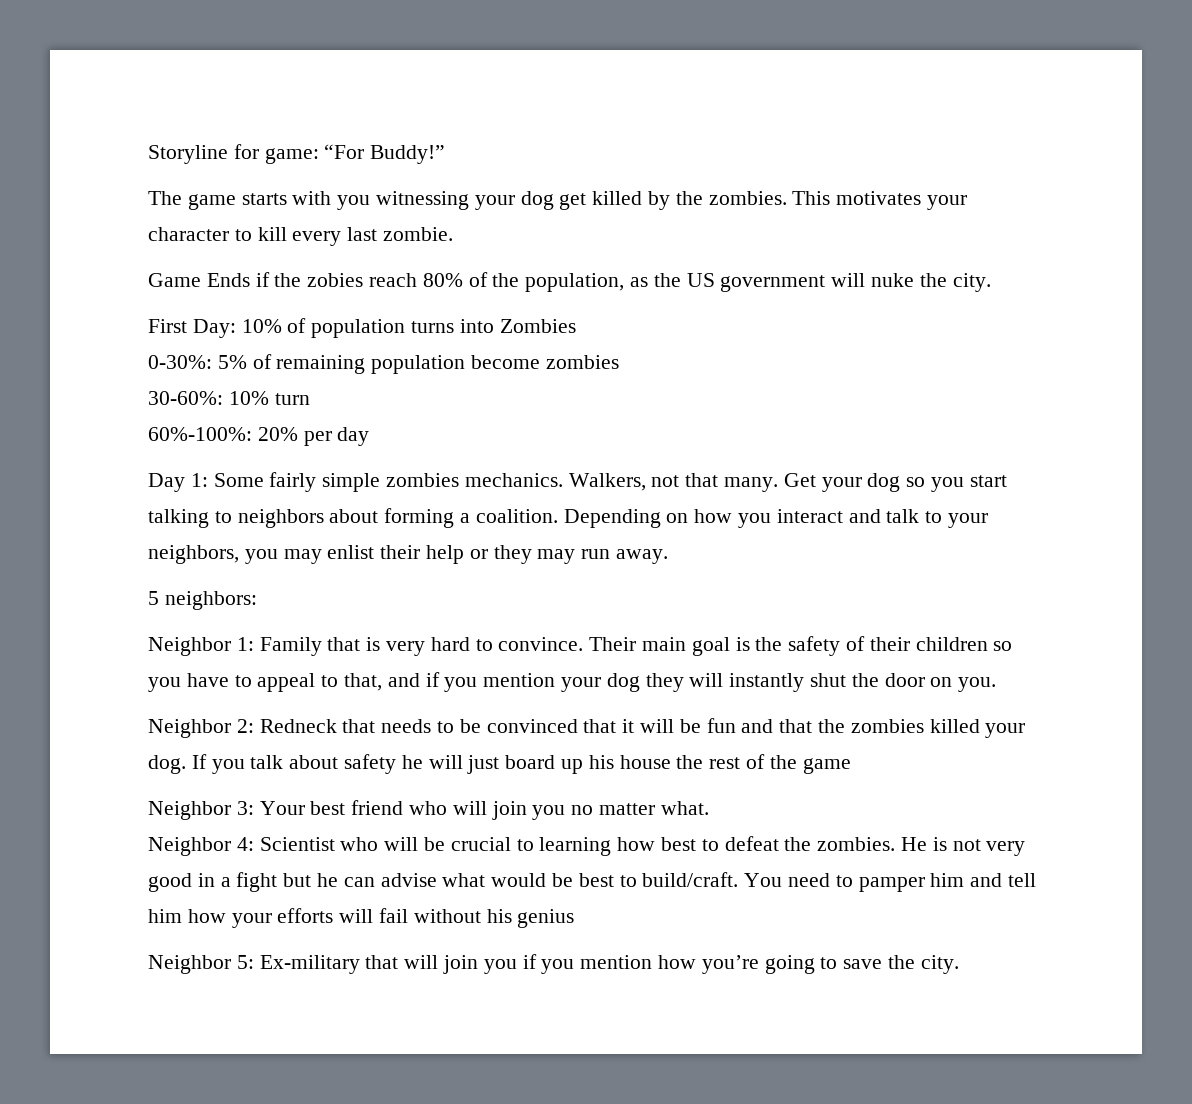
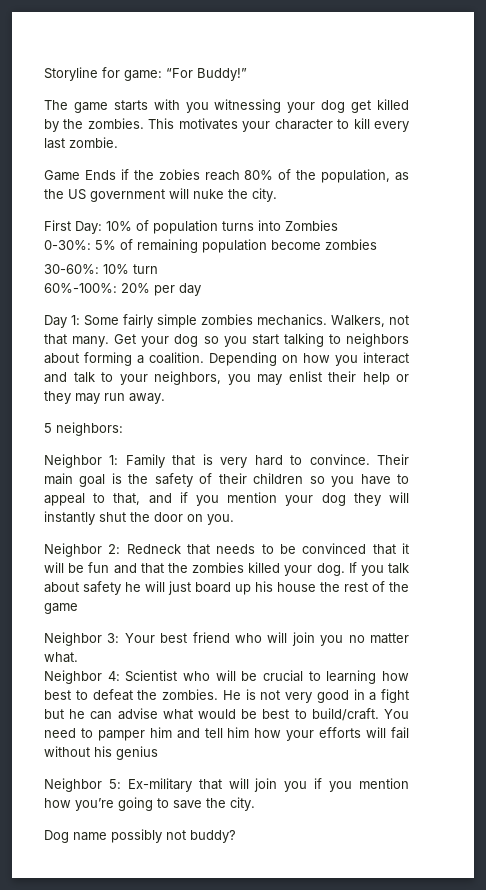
+ Dog name possibly not buddy?

